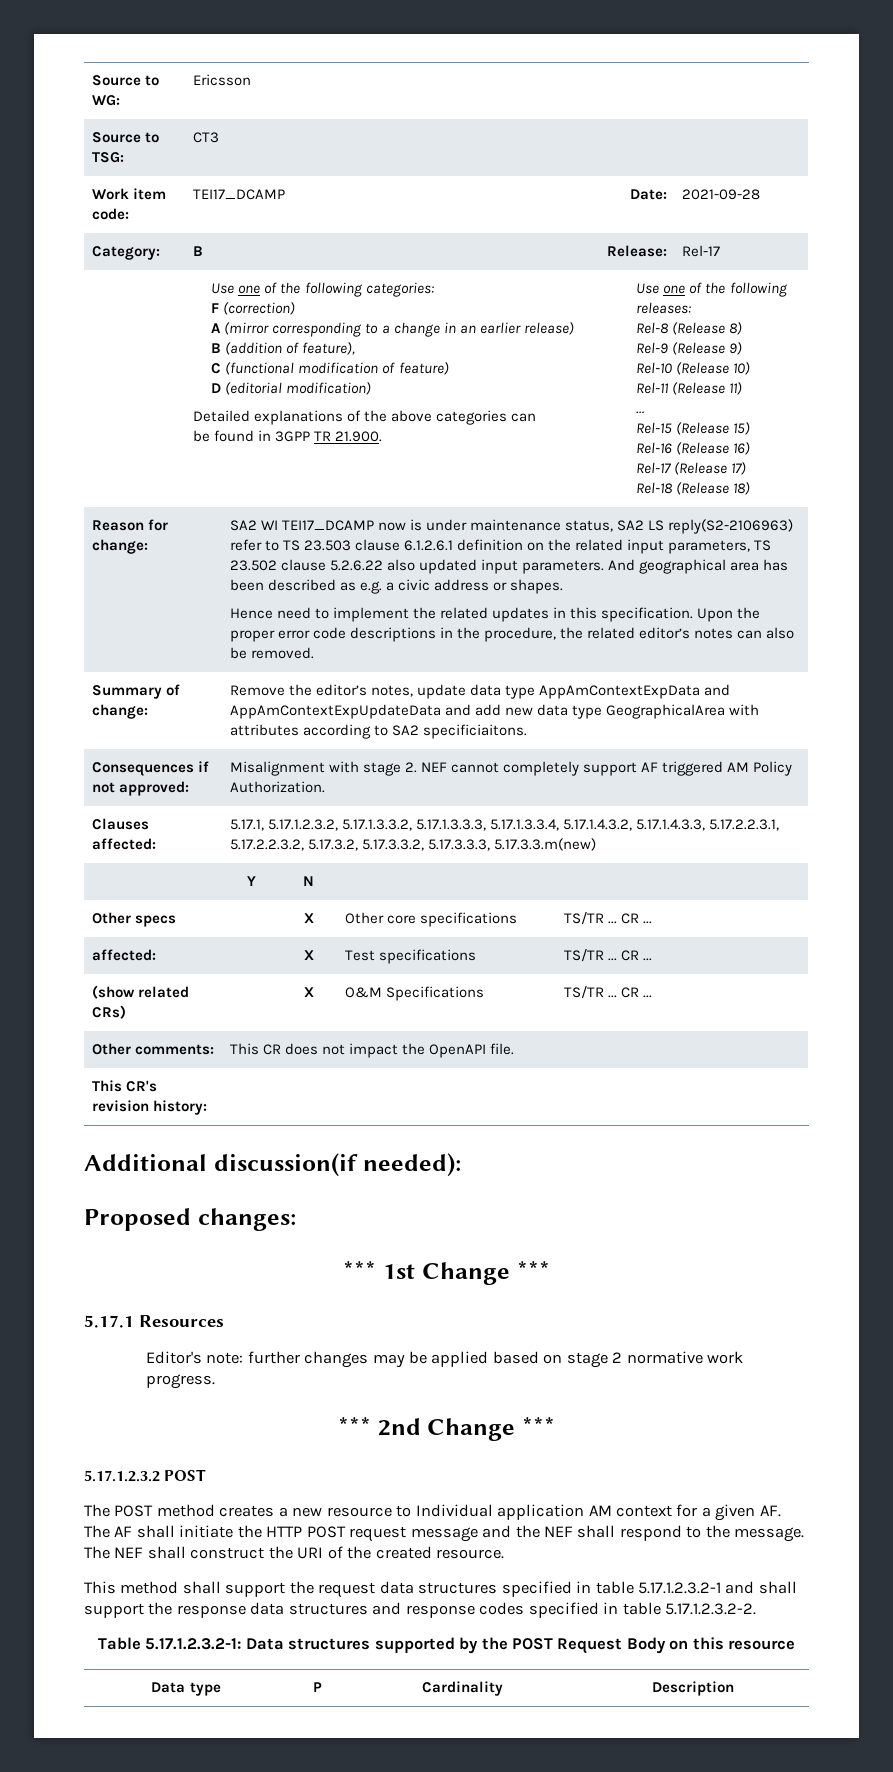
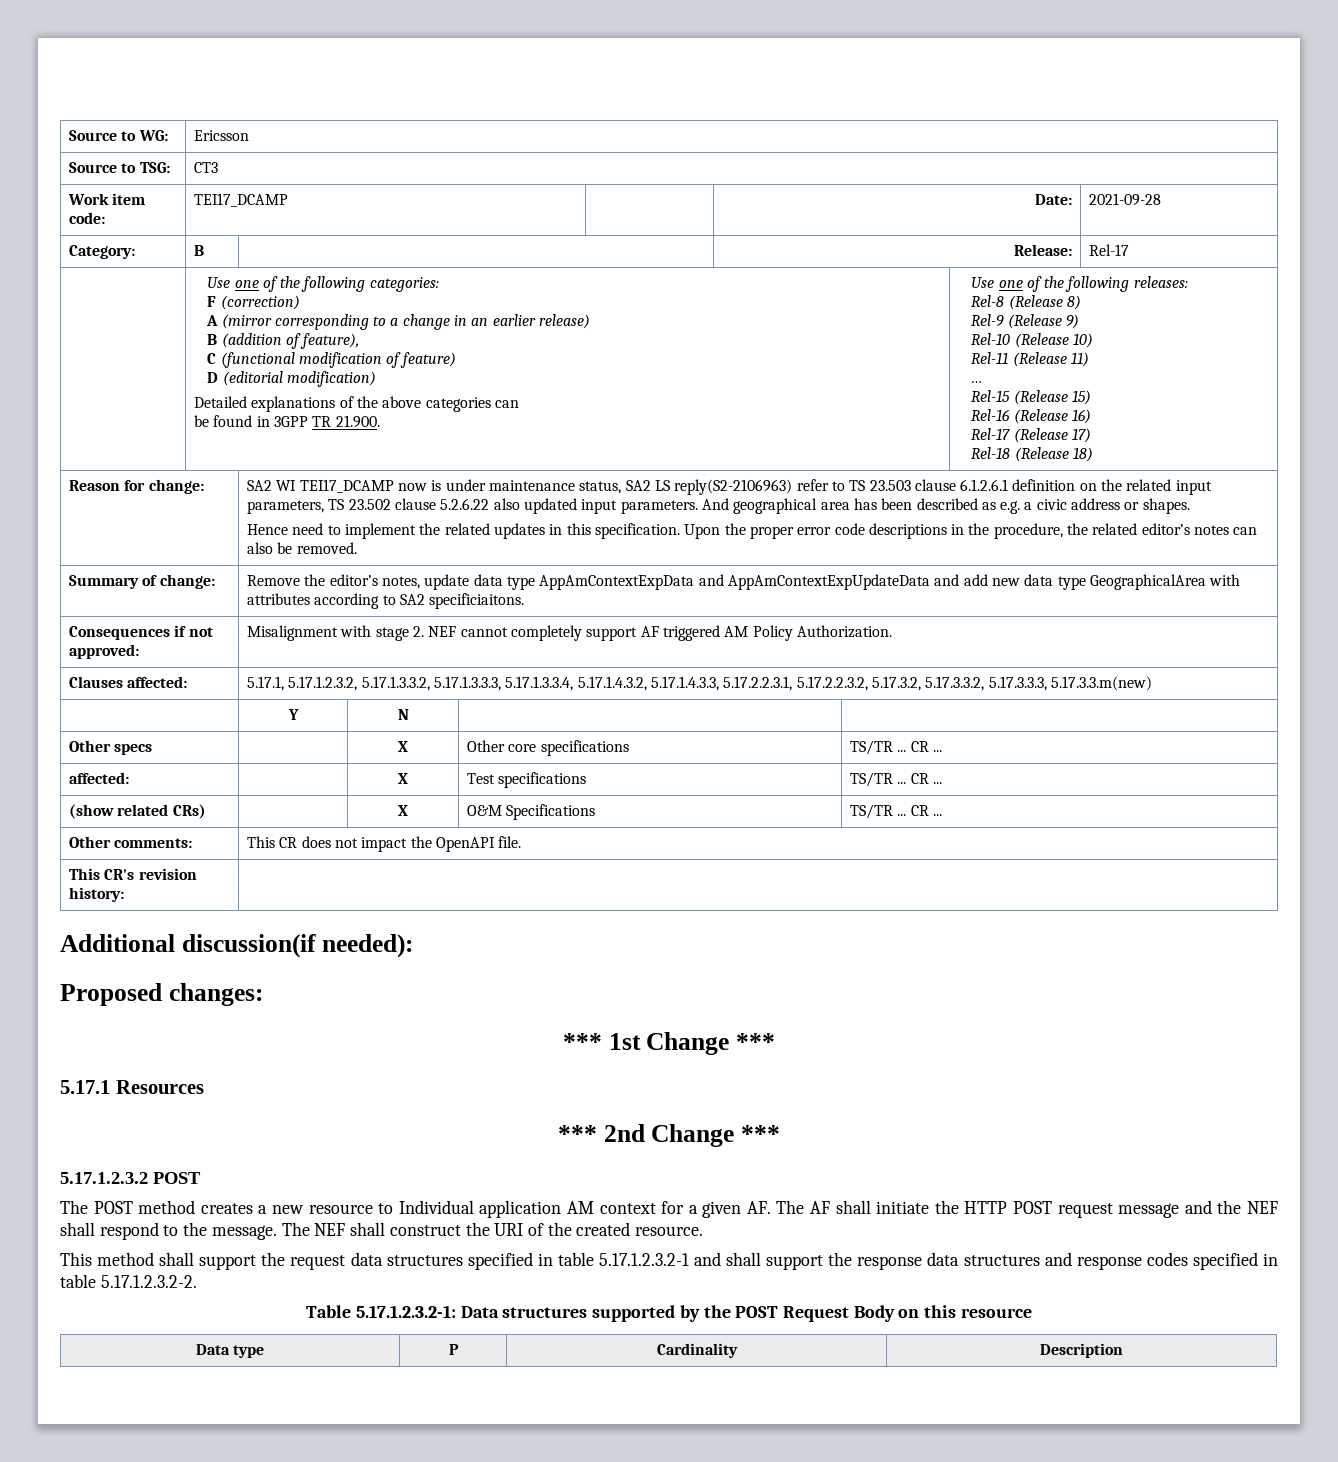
- Editor's note: further changes may be applied based on stage 2 normative work progress.

